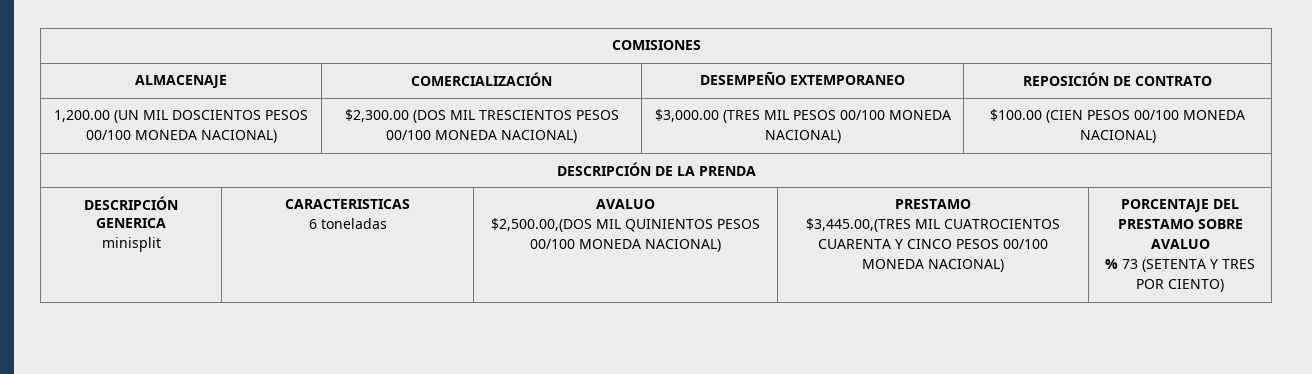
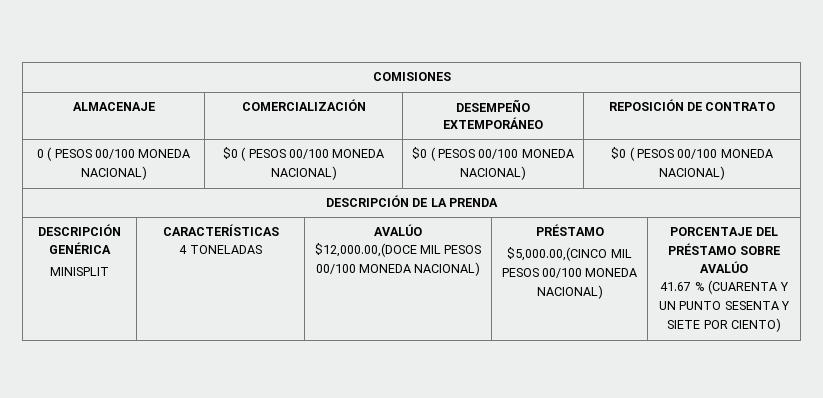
- ALMACENAJE | COMERCIALIZACIÓN | DESEMPEÑO EXTEMPORANEO | REPOSICIÓN DE CONTRATO
+ ALMACENAJE | COMERCIALIZACIÓN | DESEMPEÑO EXTEMPORÁNEO | REPOSICIÓN DE CONTRATO
- 1,200.00 (UN MIL DOSCIENTOS PESOS 00/100 MONEDA NACIONAL) | $2,300.00 (DOS MIL TRESCIENTOS PESOS 00/100 MONEDA NACIONAL) | $3,000.00 (TRES MIL PESOS 00/100 MONEDA NACIONAL) | $100.00 (CIEN PESOS 00/100 MONEDA NACIONAL)
+ 0 ( PESOS 00/100 MONEDA NACIONAL) | $0 ( PESOS 00/100 MONEDA NACIONAL) | $0 ( PESOS 00/100 MONEDA NACIONAL) | $0 ( PESOS 00/100 MONEDA NACIONAL)
- DESCRIPCIÓN GENERICA
- minisplit | CARACTERISTICAS
- 6 toneladas | AVALUO
- $2,500.00,(DOS MIL QUINIENTOS PESOS 00/100 MONEDA NACIONAL) | PRESTAMO
- $3,445.00,(TRES MIL CUATROCIENTOS CUARENTA Y CINCO PESOS 00/100 MONEDA NACIONAL) | PORCENTAJE DEL PRESTAMO SOBRE AVALUO
- % 73 (SETENTA Y TRES POR CIENTO)
+ DESCRIPCIÓN GENÉRICA
+ MINISPLIT | CARACTERÍSTICAS
+ 4 TONELADAS | AVALÚO
+ $12,000.00,(DOCE MIL PESOS 00/100 MONEDA NACIONAL) | PRÉSTAMO
+ $5,000.00,(CINCO MIL PESOS 00/100 MONEDA NACIONAL) | PORCENTAJE DEL PRÉSTAMO SOBRE AVALÚO
+ 41.67 % (CUARENTA Y UN PUNTO SESENTA Y SIETE POR CIENTO)

